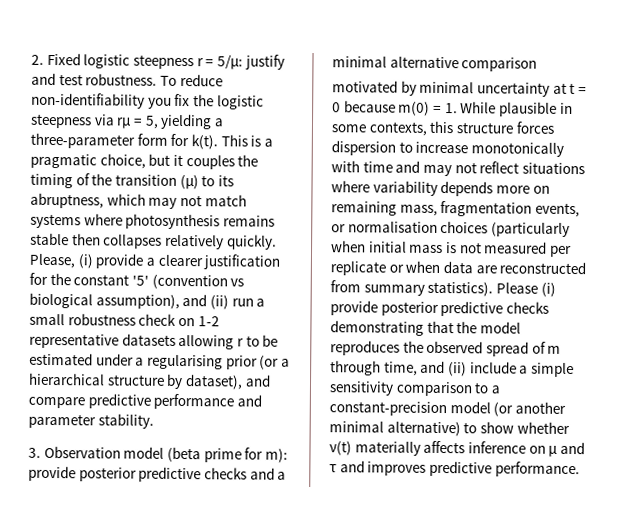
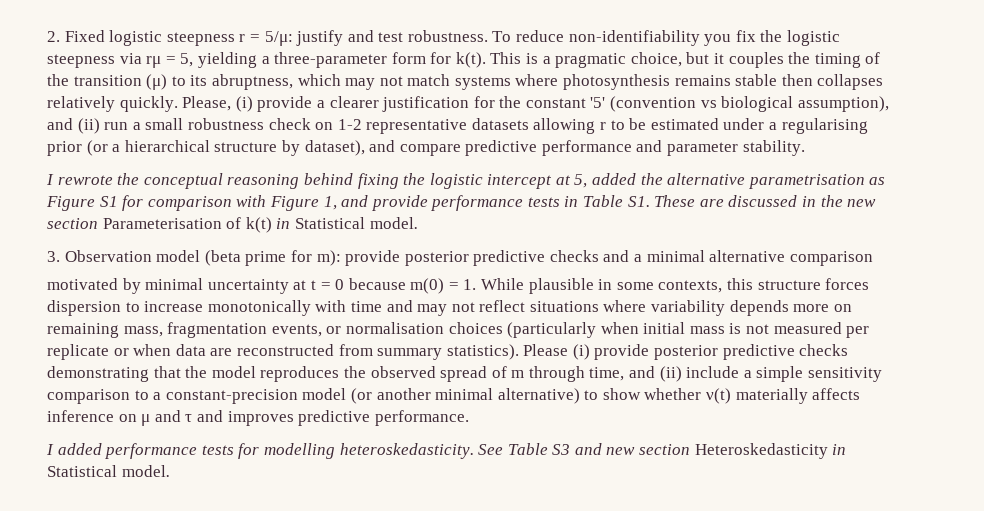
+ I rewrote the conceptual reasoning behind fixing the logistic intercept at 5, added the alternative parametrisation as Figure S1 for comparison with Figure 1, and provide performance tests in Table S1. These are discussed in the new section Parameterisation of k(t) in Statistical model.
+ I added performance tests for modelling heteroskedasticity. See Table S3 and new section Heteroskedasticity in Statistical model.

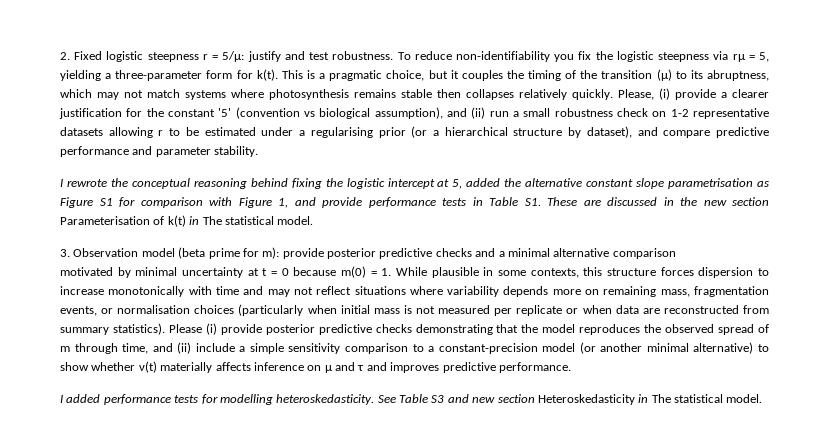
- I rewrote the conceptual reasoning behind fixing the logistic intercept at 5, added the alternative parametrisation as Figure S1 for comparison with Figure 1, and provide performance tests in Table S1. These are discussed in the new section Parameterisation of k(t) in Statistical model.
+ I rewrote the conceptual reasoning behind fixing the logistic intercept at 5, added the alternative constant slope parametrisation as Figure S1 for comparison with Figure 1, and provide performance tests in Table S1. These are discussed in the new section Parameterisation of k(t) in The statistical model.
- See Table S3 and new section Heteroskedasticity in Statistical model.
+ See Table S3 and new section Heteroskedasticity in The statistical model.

